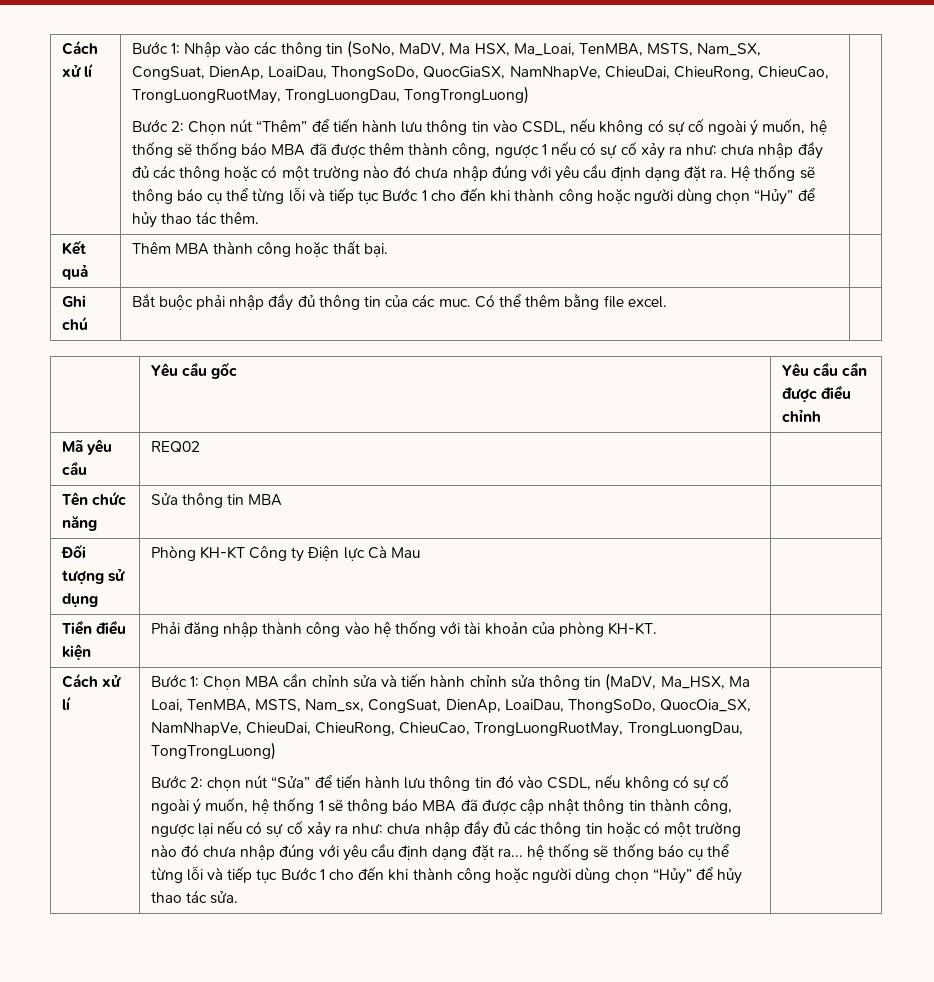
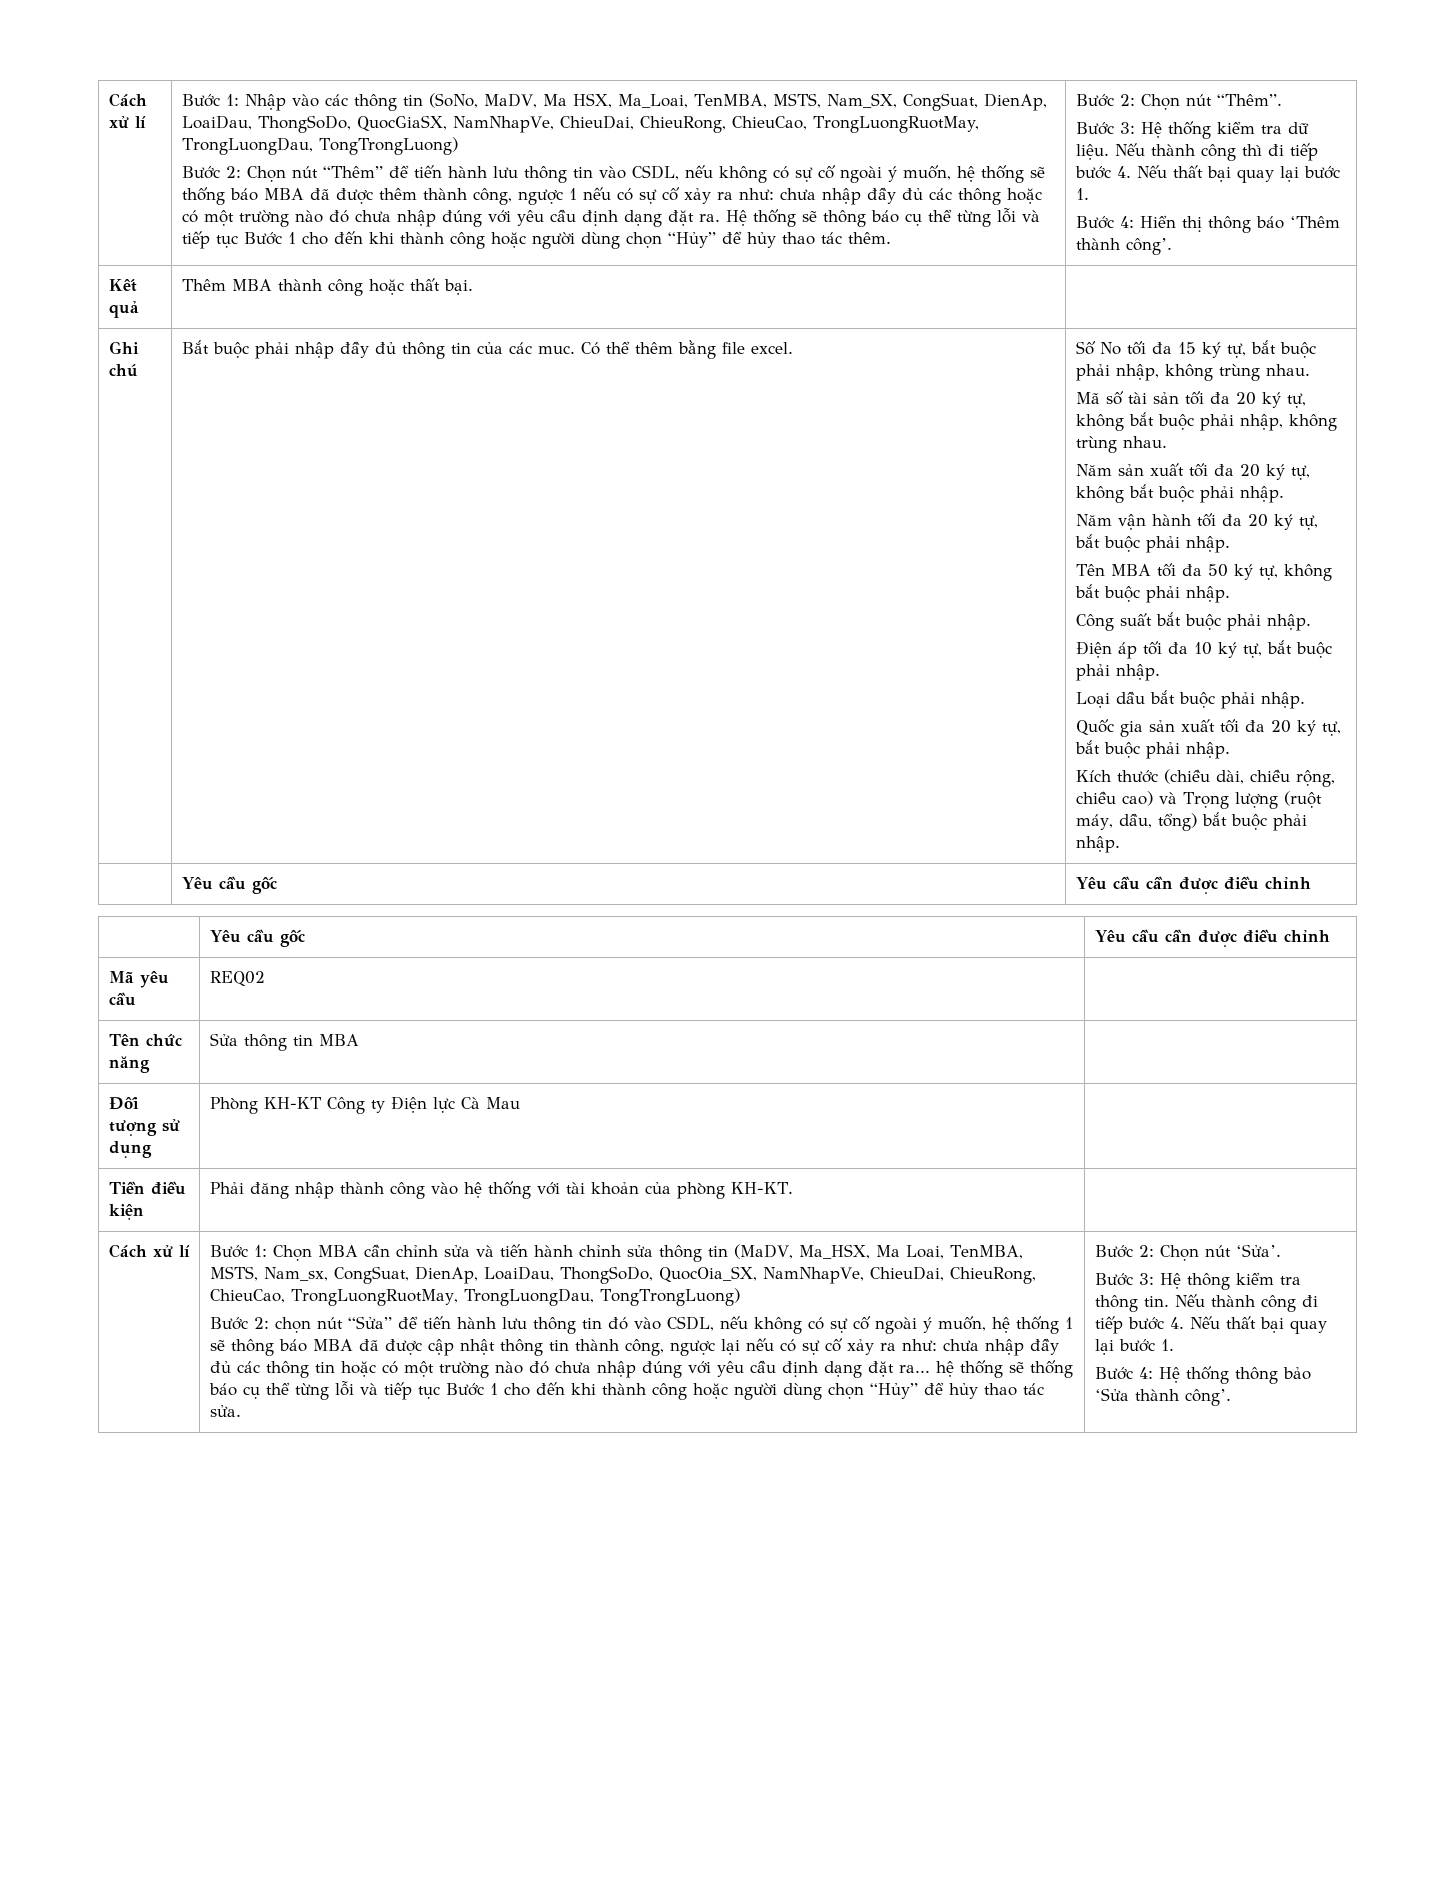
+ Bước 2: Chọn nút “Thêm”.
+ Bước 3: Hệ thống kiểm tra dữ liệu. Nếu thành công thì đi tiếp bước 4. Nếu thất bại quay lại bước 1.
+ Bước 4: Hiển thị thông báo ‘Thêm thành công’.
+ Số No tối đa 15 ký tự, bắt buộc phải nhập, không trùng nhau.
+ Mã số tài sản tối đa 20 ký tự, không bắt buộc phải nhập, không trùng nhau.
+ Năm sản xuất tối đa 20 ký tự, không bắt buộc phải nhập.
+ Năm vận hành tối đa 20 ký tự, bắt buộc phải nhập.
+ Tên MBA tối đa 50 ký tự, không bắt buộc phải nhập.
+ Công suất bắt buộc phải nhập.
+ Điện áp tối đa 10 ký tự, bắt buộc phải nhập.
+ Loại dầu bắt buộc phải nhập.
+ Quốc gia sản xuất tối đa 20 ký tự, bắt buộc phải nhập.
+ Kích thước (chiều dài, chiều rộng, chiều cao) và Trọng lượng (ruột máy, dầu, tổng) bắt buộc phải nhập.
+ | Yêu cầu gốc | Yêu cầu cần được điều chỉnh
+ Bước 2: Chọn nút ‘Sửa’.
+ Bước 3: Hệ thông kiểm tra thông tin. Nếu thành công đi tiếp bước 4. Nếu thất bại quay lại bước 1.
+ Bước 4: Hệ thống thông bảo ‘Sửa thành công’.

